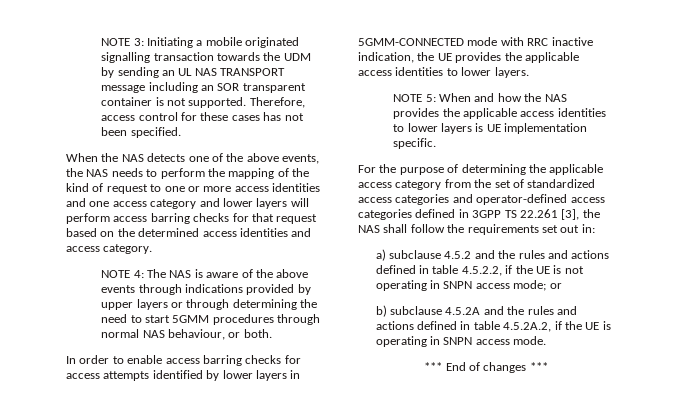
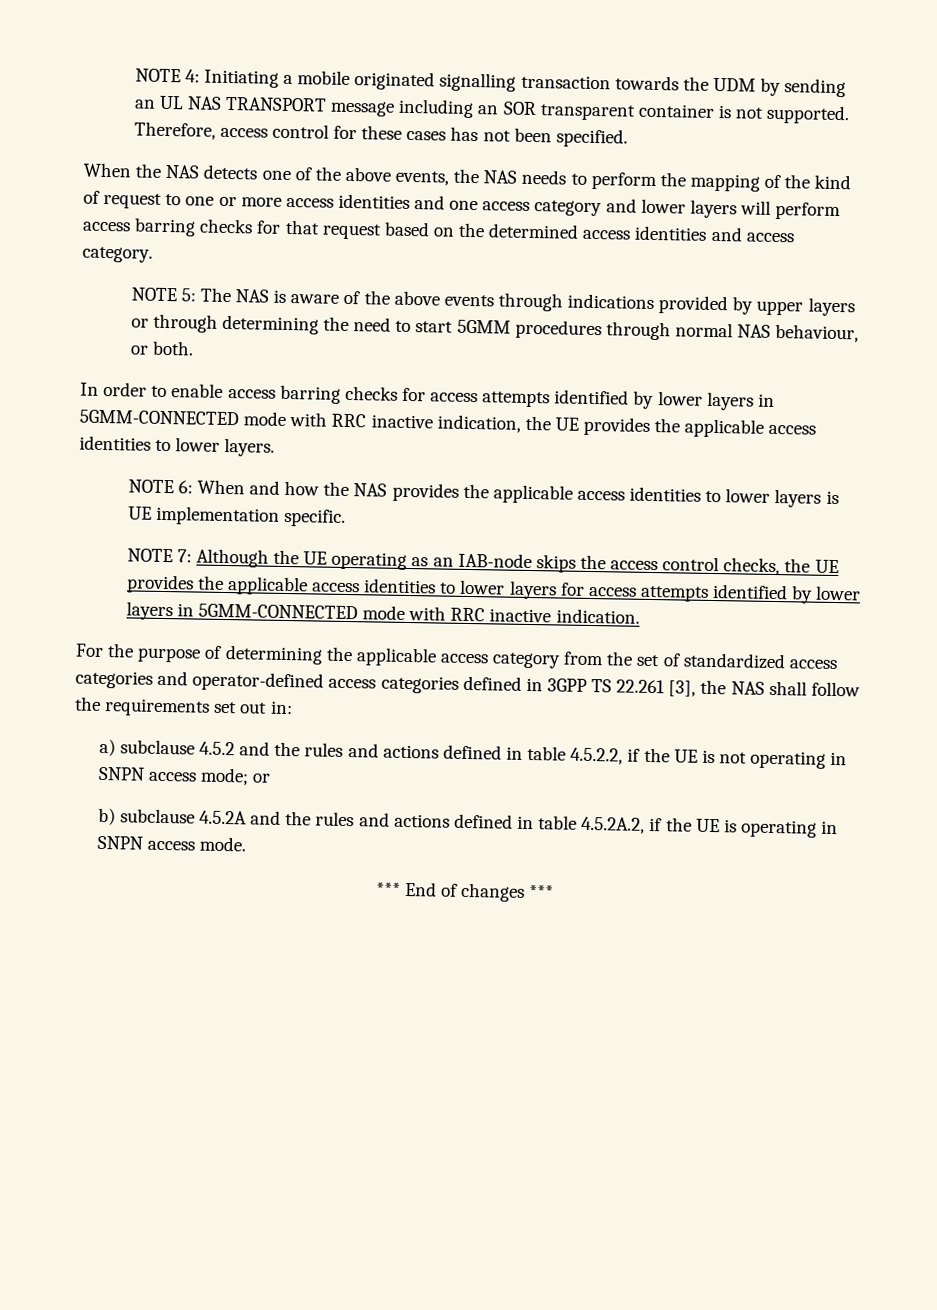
- NOTE 3: Initiating a mobile originated signalling transaction towards the UDM by sending an UL NAS TRANSPORT message including an SOR transparent container is not supported.
+ NOTE 4: Initiating a mobile originated signalling transaction towards the UDM by sending an UL NAS TRANSPORT message including an SOR transparent container is not supported.
- NOTE 4: The NAS is aware of the above events through indications provided by upper layers or through determining the need to start 5GMM procedures through normal NAS behaviour, or both.
+ NOTE 5: The NAS is aware of the above events through indications provided by upper layers or through determining the need to start 5GMM procedures through normal NAS behaviour, or both.
- NOTE 5: When and how the NAS provides the applicable access identities to lower layers is UE implementation specific.
+ NOTE 6: When and how the NAS provides the applicable access identities to lower layers is UE implementation specific.
+ NOTE 7: Although the UE operating as an IAB-node skips the access control checks, the UE provides the applicable access identities to lower layers for access attempts identified by lower layers in 5GMM-CONNECTED mode with RRC inactive indication.

